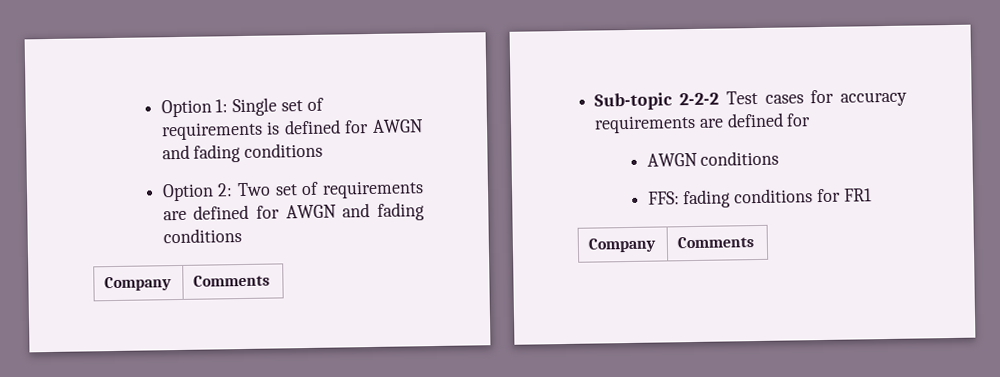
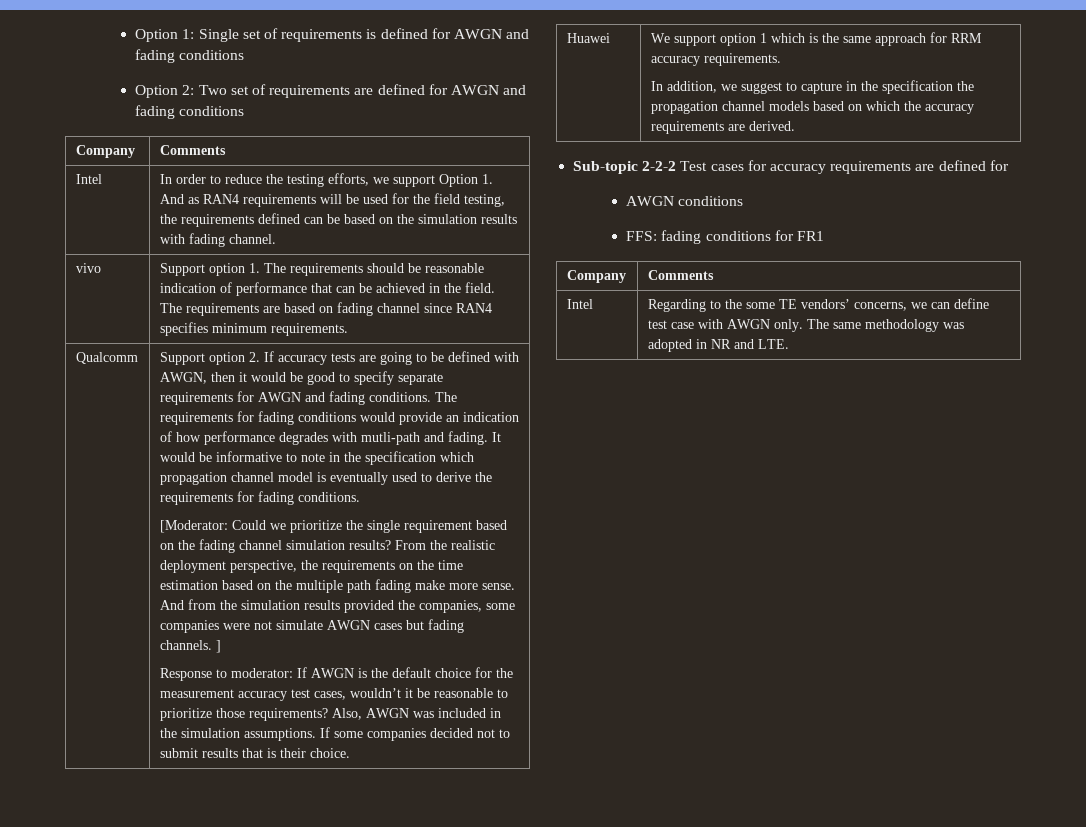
+ Intel | In order to reduce the testing efforts, we support Option 1. And as RAN4 requirements will be used for the field testing, the requirements defined can be based on the simulation results with fading channel.
+ vivo | Support option 1. The requirements should be reasonable indication of performance that can be achieved in the field. The requirements are based on fading channel since RAN4 specifies minimum requirements.
+ Qualcomm | Support option 2. If accuracy tests are going to be defined with AWGN, then it would be good to specify separate requirements for AWGN and fading conditions. The requirements for fading conditions would provide an indication of how performance degrades with mutli-path and fading. It would be informative to note in the specification which propagation channel model is eventually used to derive the requirements for fading conditions.
+ [Moderator: Could we prioritize the single requirement based on the fading channel simulation results? From the realistic deployment perspective, the requirements on the time estimation based on the multiple path fading make more sense. And from the simulation results provided the companies, some companies were not simulate AWGN cases but fading channels. ]
+ Response to moderator: If AWGN is the default choice for the measurement accuracy test cases, wouldn’t it be reasonable to prioritize those requirements? Also, AWGN was included in the simulation assumptions. If some companies decided not to submit results that is their choice.
+ Huawei | We support option 1 which is the same approach for RRM accuracy requirements.
+ In addition, we suggest to capture in the specification the propagation channel models based on which the accuracy requirements are derived.
+ Intel | Regarding to the some TE vendors’ concerns, we can define test case with AWGN only. The same methodology was adopted in NR and LTE.

